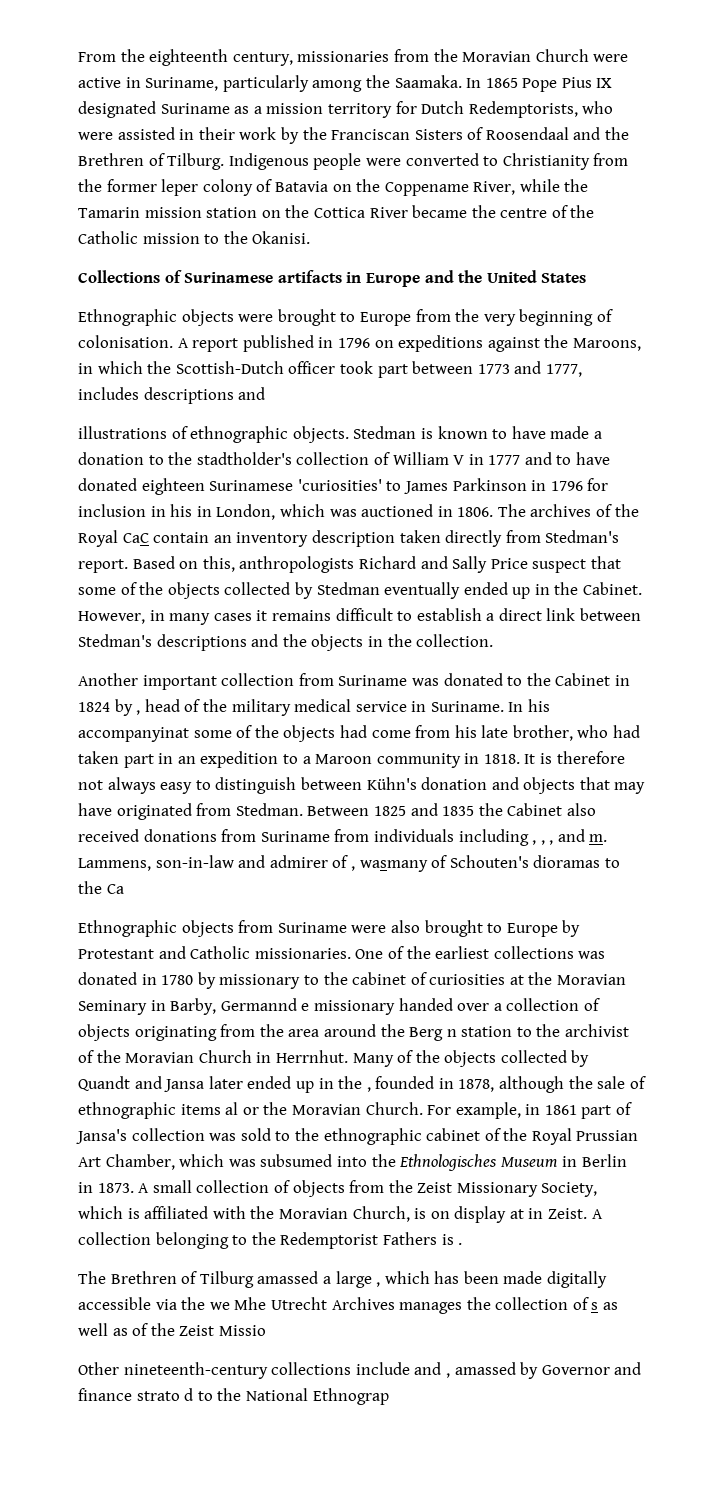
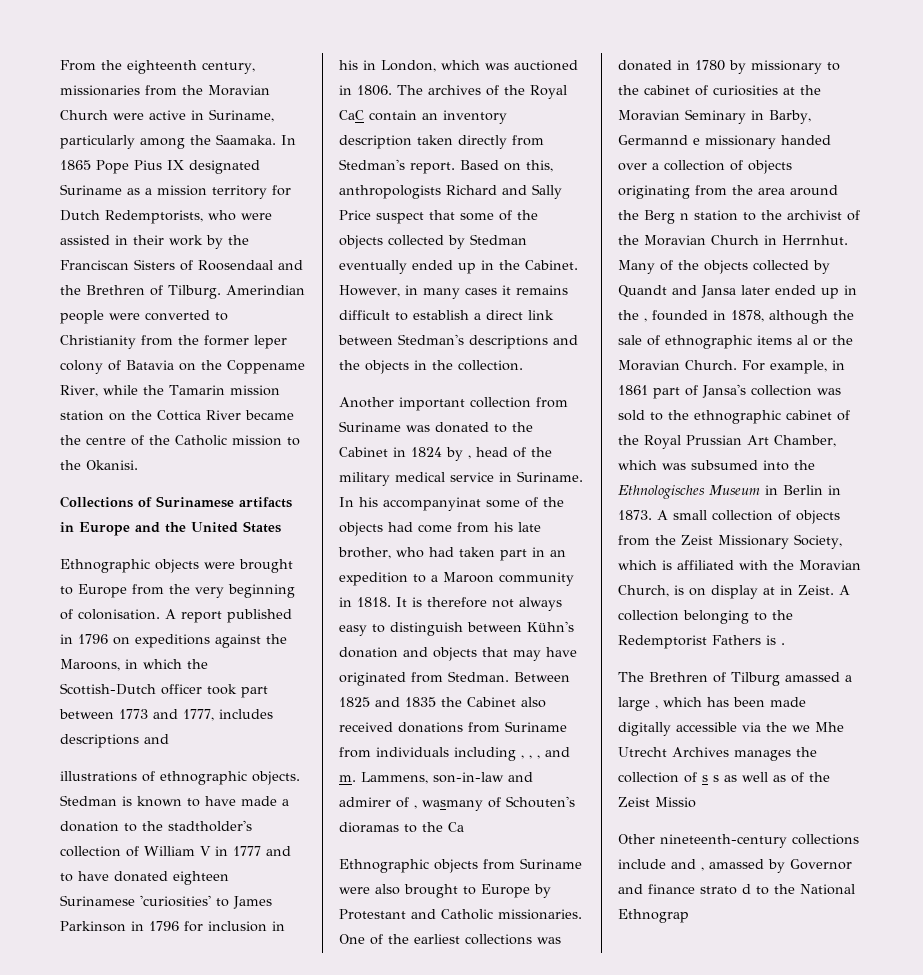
- Indigenous people were converted to Christianity from the former leper colony of Batavia on the Coppename River, while the Tamarin mission station on the Cottica River became the centre of the Catholic mission to the Okanisi.
+ Amerindian people were converted to Christianity from the former leper colony of Batavia on the Coppename River, while the Tamarin mission station on the Cottica River became the centre of the Catholic mission to the Okanisi.
- The Brethren of Tilburg amassed a large , which has been made digitally accessible via the we Mhe Utrecht Archives manages the collection of s as well as of the Zeist Missio
+ The Brethren of Tilburg amassed a large , which has been made digitally accessible via the we Mhe Utrecht Archives manages the collection of s s as well as of the Zeist Missio

